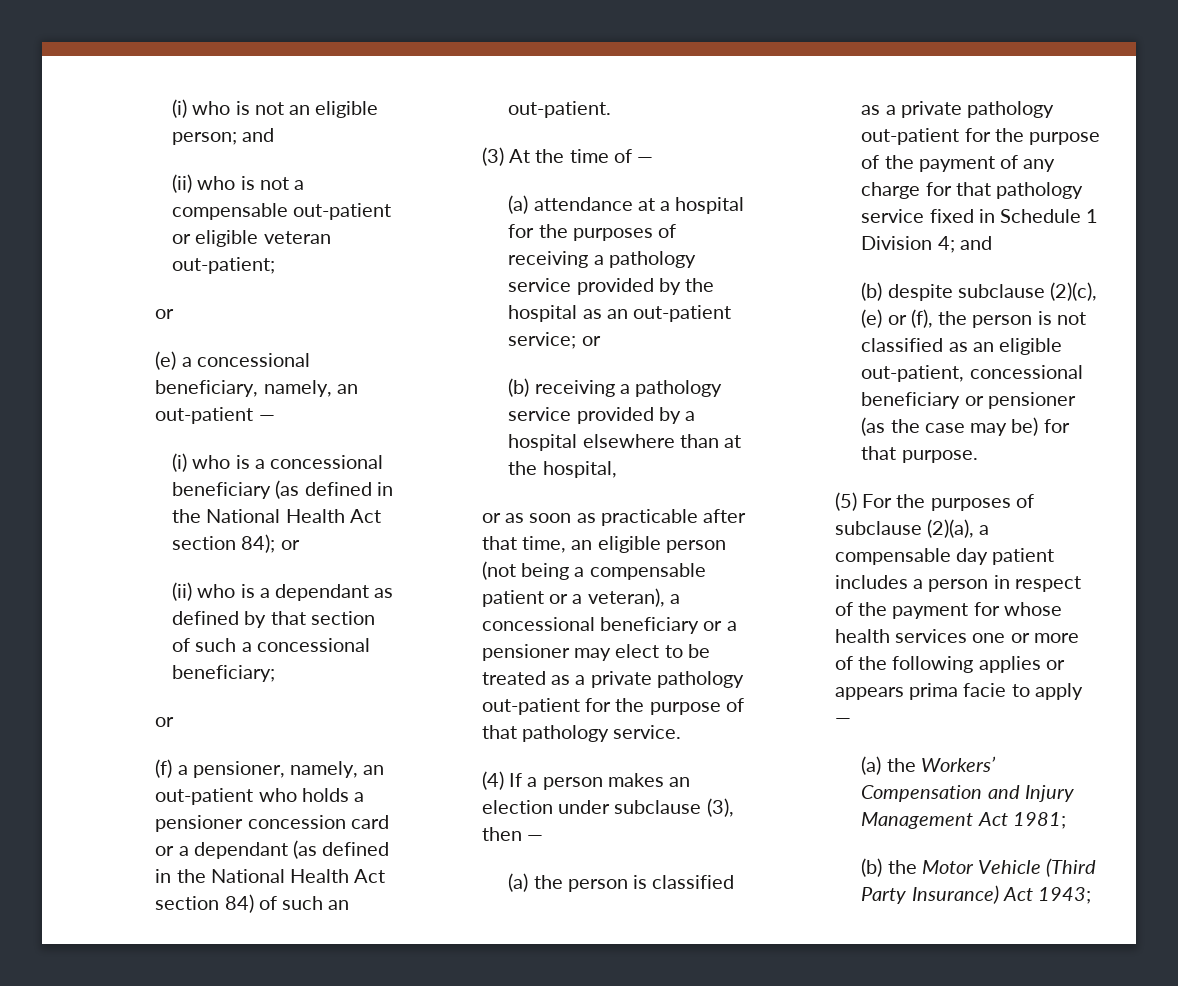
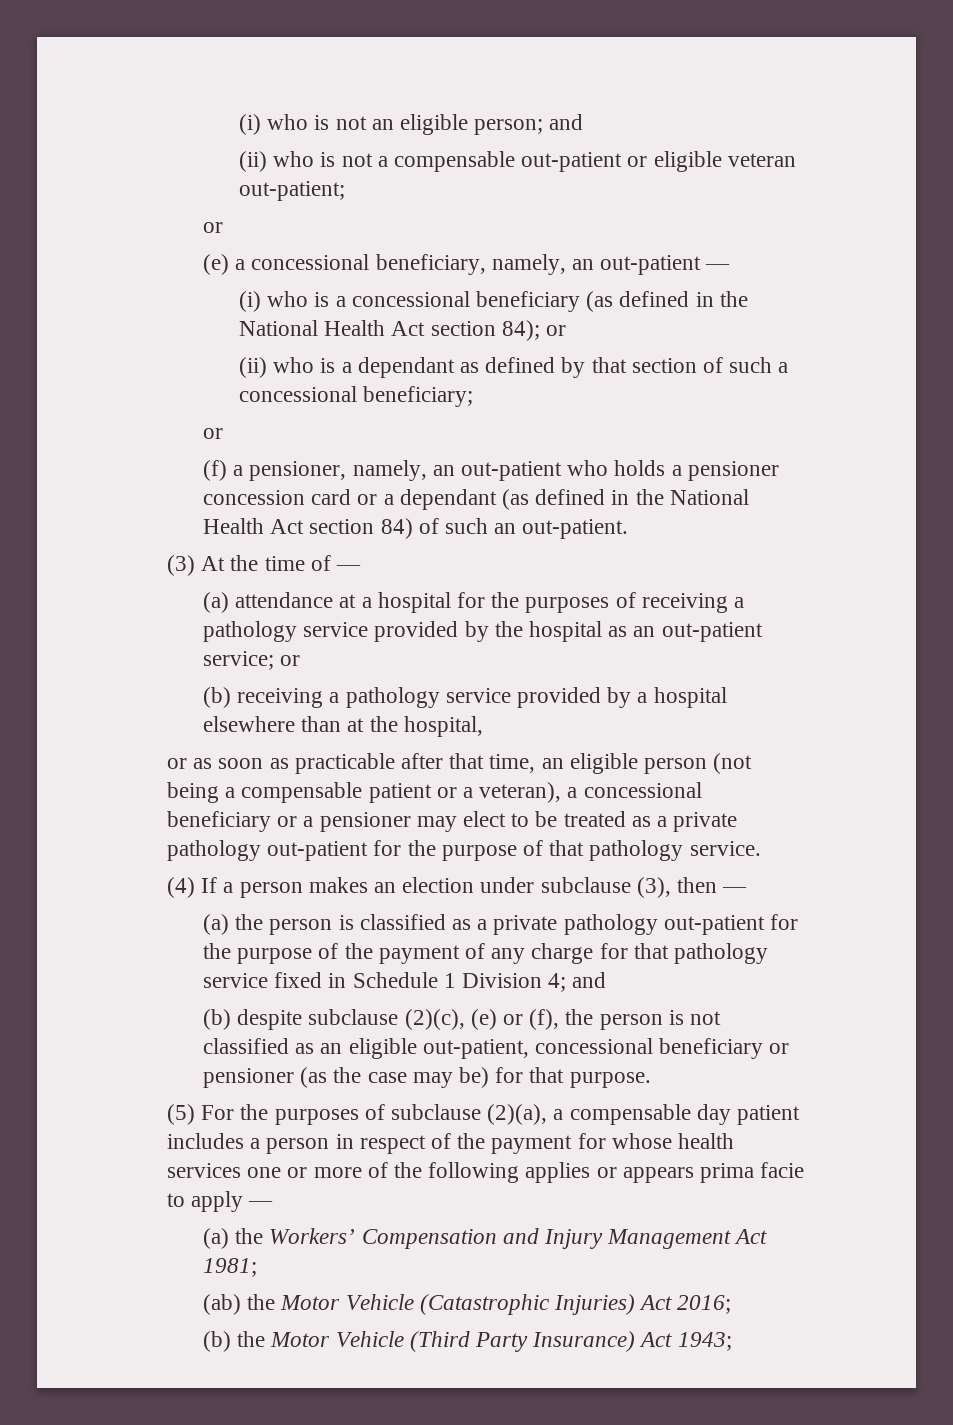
+ (ab) the Motor Vehicle (Catastrophic Injuries) Act 2016;

